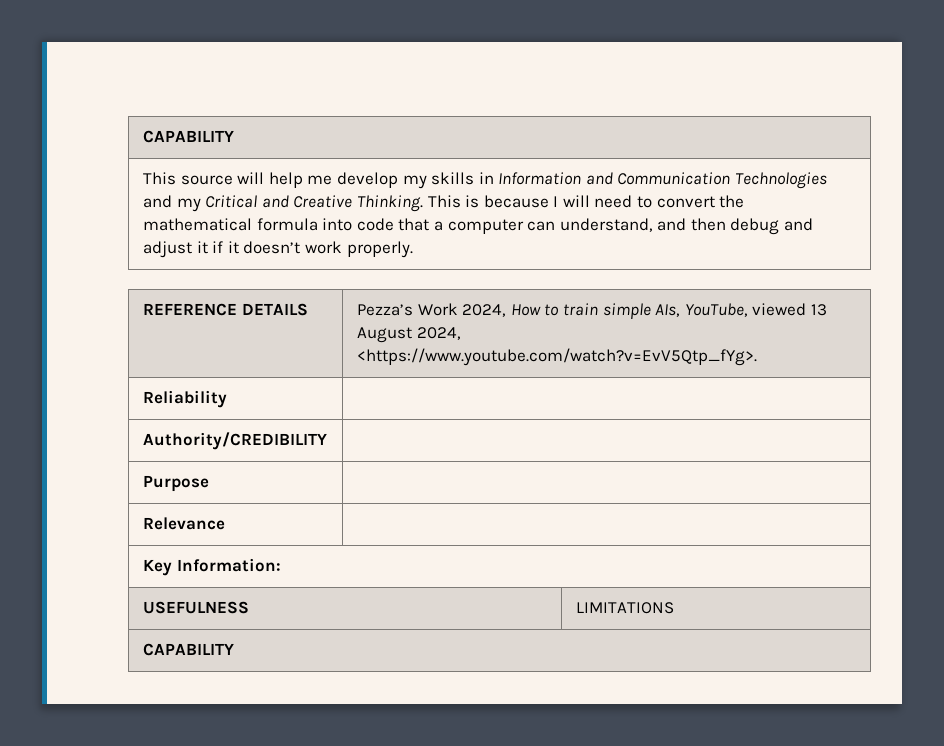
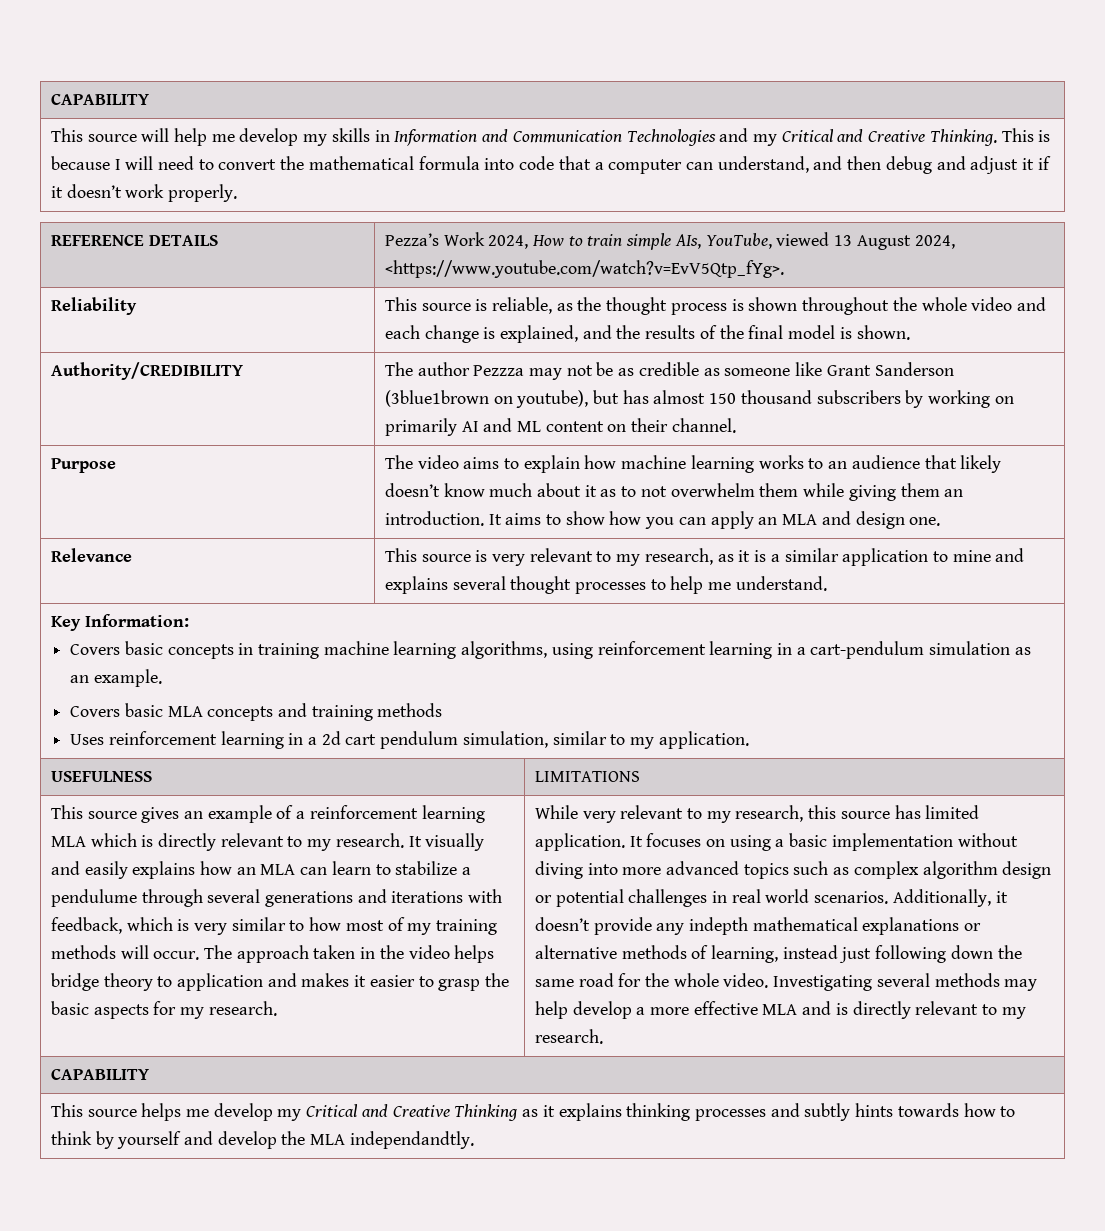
- Reliability |
- Authority/CREDIBILITY |
- Purpose |
- Relevance |
+ Reliability | This source is reliable, as the thought process is shown throughout the whole video and each change is explained, and the results of the final model is shown.
+ Authority/CREDIBILITY | The author Pezzza may not be as credible as someone like Grant Sanderson (3blue1brown on youtube), but has almost 150 thousand subscribers by working on primarily AI and ML content on their channel.
+ Purpose | The video aims to explain how machine learning works to an audience that likely doesn’t know much about it as to not overwhelm them while giving them an introduction. It aims to show how you can apply an MLA and design one.
+ Relevance | This source is very relevant to my research, as it is a similar application to mine and explains several thought processes to help me understand.
  Key Information:
+ Covers basic concepts in training machine learning algorithms, using reinforcement learning in a cart-pendulum simulation as an example.
+ Covers basic MLA concepts and training methods
+ Uses reinforcement learning in a 2d cart pendulum simulation, similar to my application.
  USEFULNESS | LIMITATIONS
+ This source gives an example of a reinforcement learning MLA which is directly relevant to my research. It visually and easily explains how an MLA can learn to stabilize a pendulume through several generations and iterations with feedback, which is very similar to how most of my training methods will occur. The approach taken in the video helps bridge theory to application and makes it easier to grasp the basic aspects for my research. | While very relevant to my research, this source has limited application. It focuses on using a basic implementation without diving into more advanced topics such as complex algorithm design or potential challenges in real world scenarios. Additionally, it doesn’t provide any indepth mathematical explanations or alternative methods of learning, instead just following down the same road for the whole video. Investigating several methods may help develop a more effective MLA and is directly relevant to my research.
  CAPABILITY
+ This source helps me develop my Critical and Creative Thinking as it explains thinking processes and subtly hints towards how to think by yourself and develop the MLA independandtly.

